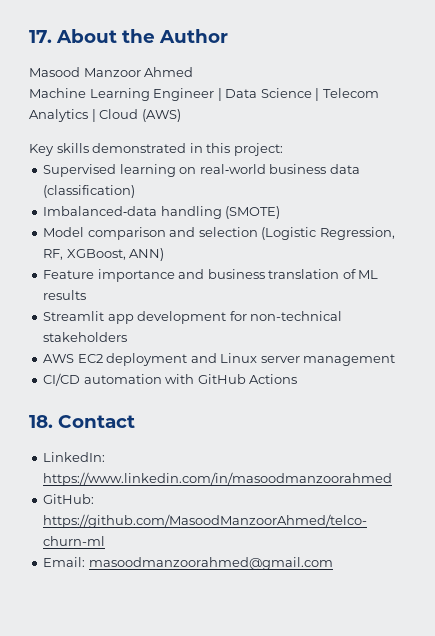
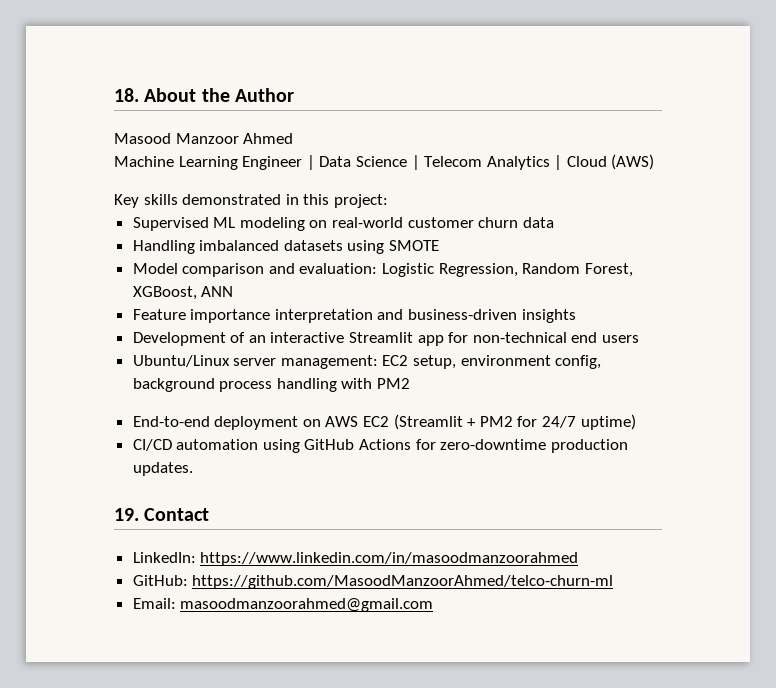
- 17. About the Author
+ 18. About the Author
- Supervised learning on real‑world business data (classification)
- Imbalanced‑data handling (SMOTE)
- Model comparison and selection (Logistic Regression, RF, XGBoost, ANN)
- Feature importance and business translation of ML results
- Streamlit app development for non-technical stakeholders
- AWS EC2 deployment and Linux server management
+ Supervised ML modeling on real-world customer churn data
+ Handling imbalanced datasets using SMOTE
+ Model comparison and evaluation: Logistic Regression, Random Forest, XGBoost, ANN
+ Feature importance interpretation and business-driven insights
+ Development of an interactive Streamlit app for non-technical end users
+ Ubuntu/Linux server management: EC2 setup, environment config, background process handling with PM2
+ End-to-end deployment on AWS EC2 (Streamlit + PM2 for 24/7 uptime)
- CI/CD automation with GitHub Actions
- 18. Contact
+ CI/CD automation using GitHub Actions for zero-downtime production updates.
+ 19. Contact

